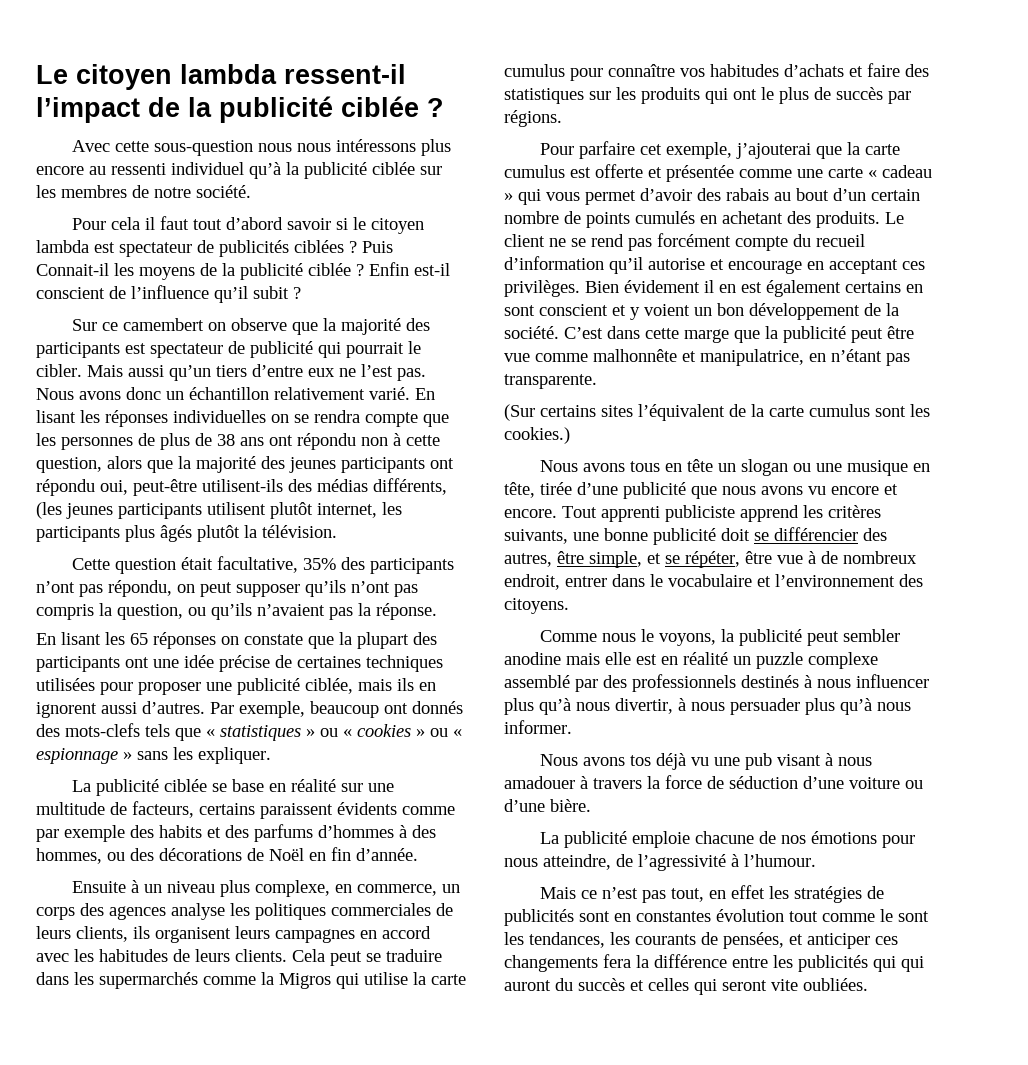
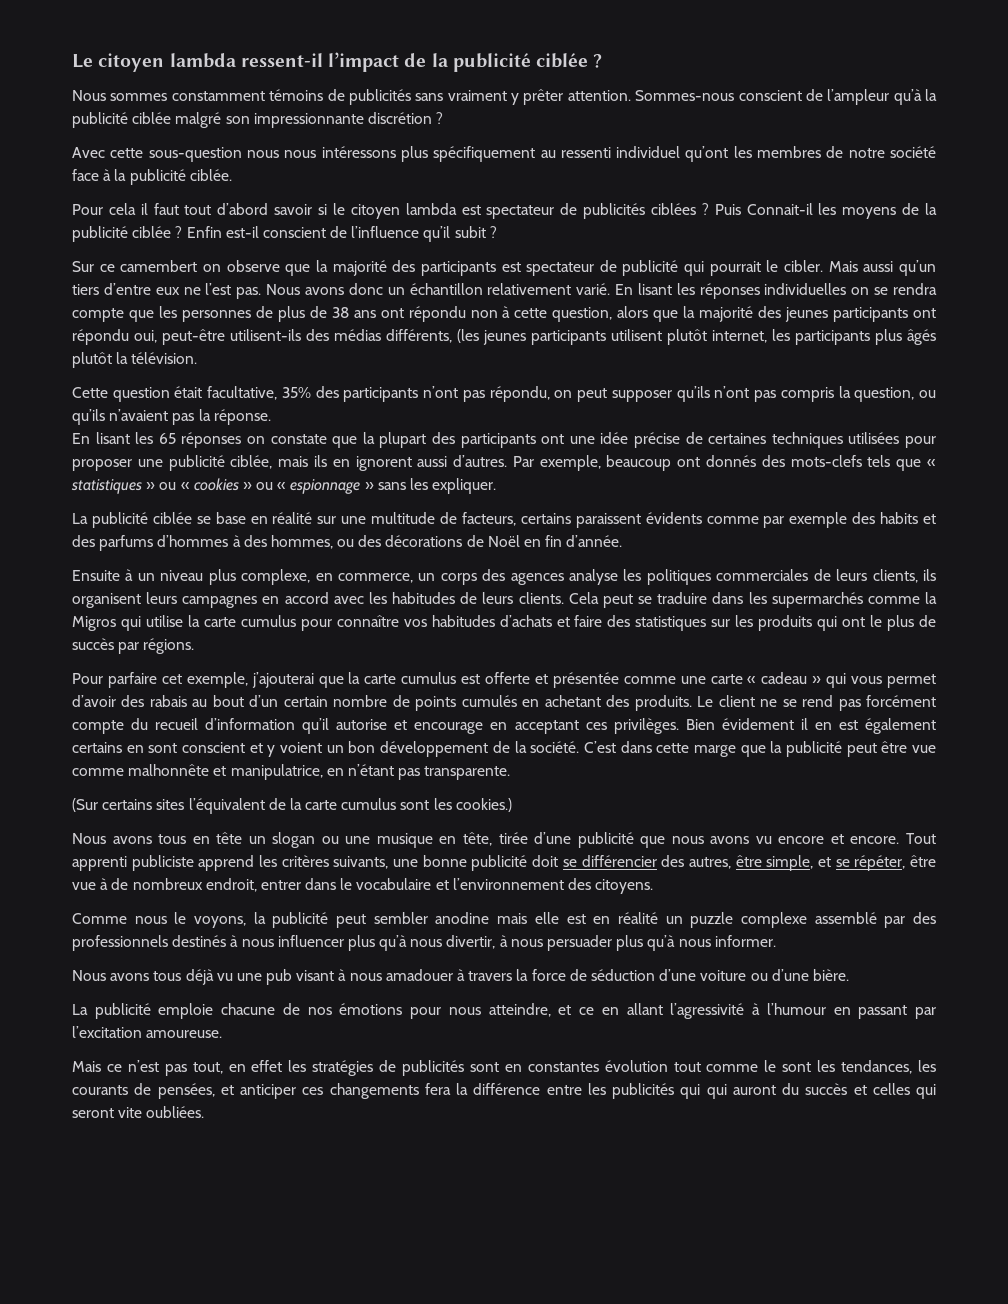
+ Nous sommes constamment témoins de publicités sans vraiment y prêter attention. Sommes-nous conscient de l’ampleur qu’à la publicité ciblée malgré son impressionnante discrétion ?
- Avec cette sous-question nous nous intéressons plus encore au ressenti individuel qu’à la publicité ciblée sur les membres de notre société.
+ Avec cette sous-question nous nous intéressons plus spécifiquement au ressenti individuel qu’ont les membres de notre société face à la publicité ciblée.
- Nous avons tos déjà vu une pub visant à nous amadouer à travers la force de séduction d’une voiture ou d’une bière.
+ Nous avons tous déjà vu une pub visant à nous amadouer à travers la force de séduction d’une voiture ou d’une bière.
- La publicité emploie chacune de nos émotions pour nous atteindre, de l’agressivité à l’humour.
+ La publicité emploie chacune de nos émotions pour nous atteindre, et ce en allant l’agressivité à l’humour en passant par l’excitation amoureuse.

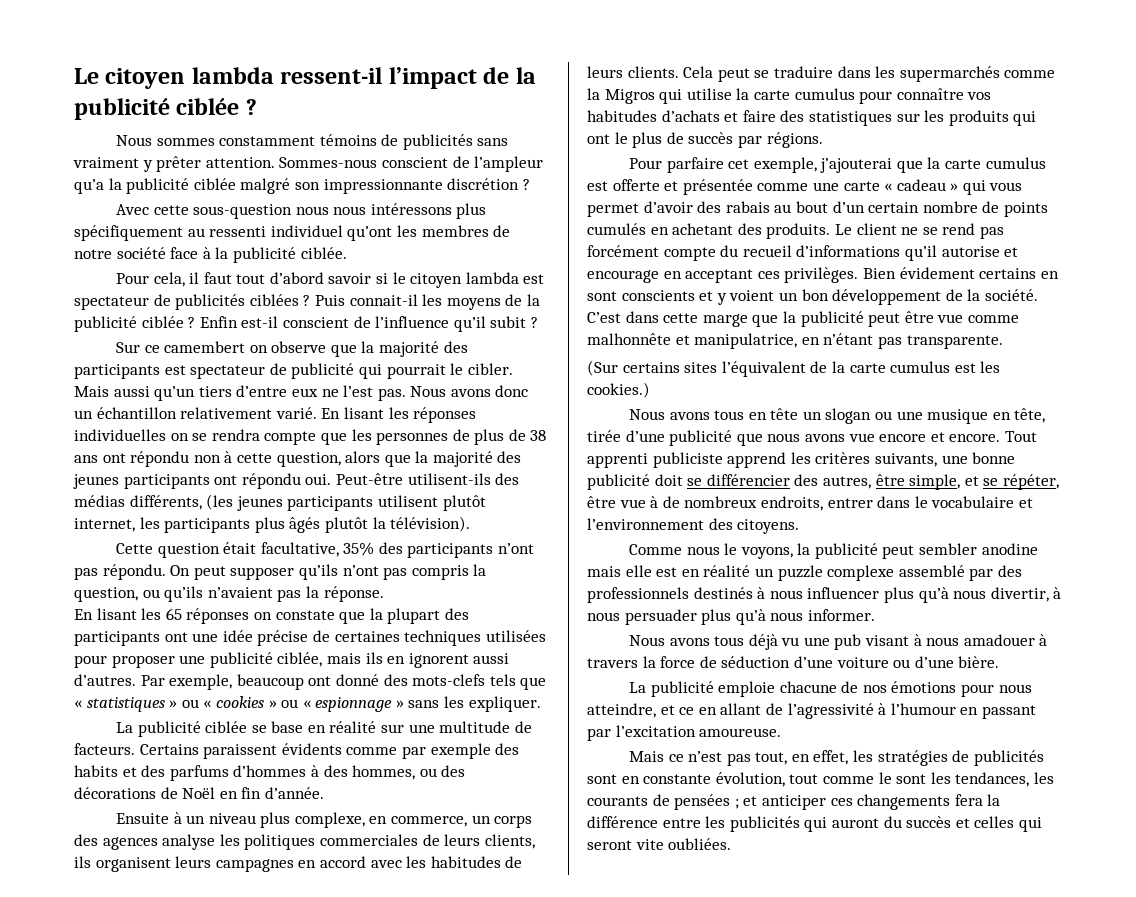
- Sommes-nous conscient de l’ampleur qu’à la publicité ciblée malgré son impressionnante discrétion ?
+ Sommes-nous conscient de l’ampleur qu’a la publicité ciblée malgré son impressionnante discrétion ?
- Pour cela il faut tout d’abord savoir si le citoyen lambda est spectateur de publicités ciblées ?
+ Pour cela, il faut tout d’abord savoir si le citoyen lambda est spectateur de publicités ciblées ?
- Puis Connait-il les moyens de la publicité ciblée ?
+ Puis connait-il les moyens de la publicité ciblée ?
- En lisant les réponses individuelles on se rendra compte que les personnes de plus de 38 ans ont répondu non à cette question, alors que la majorité des jeunes participants ont répondu oui, peut-être utilisent-ils des médias différents, (les jeunes participants utilisent plutôt internet, les participants plus âgés plutôt la télévision.
+ En lisant les réponses individuelles on se rendra compte que les personnes de plus de 38 ans ont répondu non à cette question, alors que la majorité des jeunes participants ont répondu oui. Peut-être utilisent-ils des médias différents, (les jeunes participants utilisent plutôt internet, les participants plus âgés plutôt la télévision).
- Cette question était facultative, 35% des participants n’ont pas répondu, on peut supposer qu’ils n’ont pas compris la question, ou qu’ils n’avaient pas la réponse.
+ Cette question était facultative, 35% des participants n’ont pas répondu. On peut supposer qu’ils n’ont pas compris la question, ou qu’ils n’avaient pas la réponse.
- Par exemple, beaucoup ont donnés des mots-clefs tels que « statistiques » ou « cookies » ou « espionnage » sans les expliquer.
+ Par exemple, beaucoup ont donné des mots-clefs tels que « statistiques » ou « cookies » ou « espionnage » sans les expliquer.
- La publicité ciblée se base en réalité sur une multitude de facteurs, certains paraissent évidents comme par exemple des habits et des parfums d’hommes à des hommes, ou des décorations de Noël en fin d’année.
+ La publicité ciblée se base en réalité sur une multitude de facteurs. Certains paraissent évidents comme par exemple des habits et des parfums d’hommes à des hommes, ou des décorations de Noël en fin d’année.
- Le client ne se rend pas forcément compte du recueil d’information qu’il autorise et encourage en acceptant ces privilèges.
+ Le client ne se rend pas forcément compte du recueil d’informations qu’il autorise et encourage en acceptant ces privilèges.
- Bien évidement il en est également certains en sont conscient et y voient un bon développement de la société.
+ Bien évidement certains en sont conscients et y voient un bon développement de la société.
- (Sur certains sites l’équivalent de la carte cumulus sont les cookies.)
+ (Sur certains sites l’équivalent de la carte cumulus est les cookies.)
- Nous avons tous en tête un slogan ou une musique en tête, tirée d’une publicité que nous avons vu encore et encore.
+ Nous avons tous en tête un slogan ou une musique en tête, tirée d’une publicité que nous avons vue encore et encore.
- Tout apprenti publiciste apprend les critères suivants, une bonne publicité doit se différencier des autres, être simple, et se répéter, être vue à de nombreux endroit, entrer dans le vocabulaire et l’environnement des citoyens.
+ Tout apprenti publiciste apprend les critères suivants, une bonne publicité doit se différencier des autres, être simple, et se répéter, être vue à de nombreux endroits, entrer dans le vocabulaire et l’environnement des citoyens.
- La publicité emploie chacune de nos émotions pour nous atteindre, et ce en allant l’agressivité à l’humour en passant par l’excitation amoureuse.
+ La publicité emploie chacune de nos émotions pour nous atteindre, et ce en allant de l’agressivité à l’humour en passant par l’excitation amoureuse.
- Mais ce n’est pas tout, en effet les stratégies de publicités sont en constantes évolution tout comme le sont les tendances, les courants de pensées, et anticiper ces changements fera la différence entre les publicités qui qui auront du succès et celles qui seront vite oubliées.
+ Mais ce n’est pas tout, en effet, les stratégies de publicités sont en constante évolution, tout comme le sont les tendances, les courants de pensées ; et anticiper ces changements fera la différence entre les publicités qui auront du succès et celles qui seront vite oubliées.

